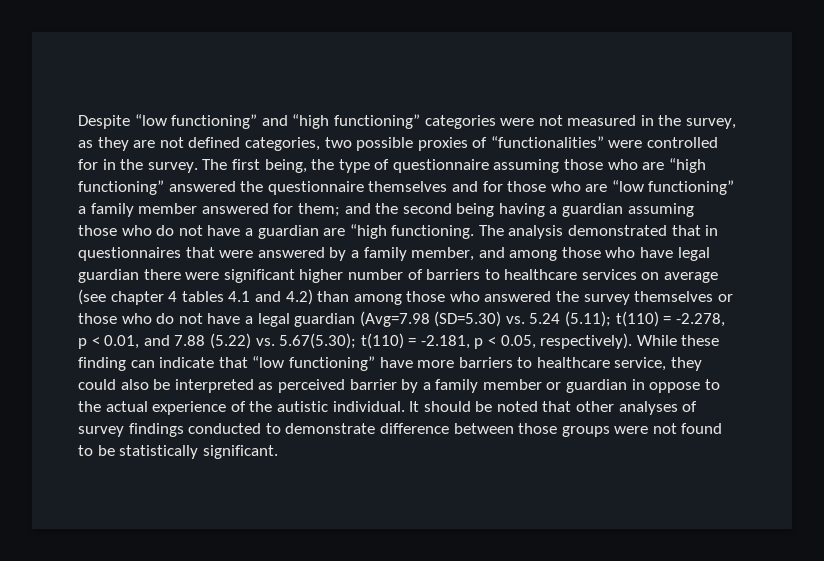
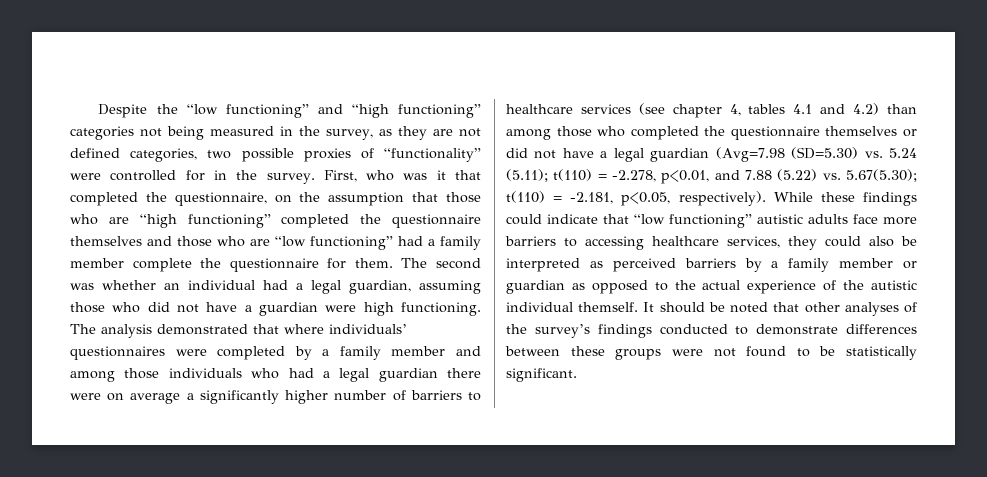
- Despite “low functioning” and “high functioning” categories were not measured in the survey, as they are not defined categories, two possible proxies of “functionalities” were controlled for in the survey.
+ Despite the “low functioning” and “high functioning” categories not being measured in the survey, as they are not defined categories, two possible proxies of “functionality” were controlled for in the survey.
- The first being, the type of questionnaire assuming those who are “high functioning” answered the questionnaire themselves and for those who are “low functioning” a family member answered for them; and the second being having a guardian assuming those who do not have a guardian are “high functioning.
+ First, who was it that completed the questionnaire, on the assumption that those who are “high functioning” completed the questionnaire themselves and those who are “low functioning” had a family member complete the questionnaire for them. The second was whether an individual had a legal guardian, assuming those who did not have a guardian were high functioning.
- The analysis demonstrated that in questionnaires that were answered by a family member, and among those who have legal guardian there were significant higher number of barriers to healthcare services on average (see chapter 4 tables 4.1 and 4.2) than among those who answered the survey themselves or those who do not have a legal guardian (Avg=7.98 (SD=5.30) vs. 5.24 (5.11); t(110) = -2.278, p < 0.01, and 7.88 (5.22) vs. 5.67(5.30); t(110) = -2.181, p < 0.05, respectively).
+ The analysis demonstrated that where individuals’ questionnaires were completed by a family member and among those individuals who had a legal guardian there were on average a significantly higher number of barriers to healthcare services (see chapter 4, tables 4.1 and 4.2) than among those who completed the questionnaire themselves or did not have a legal guardian (Avg=7.98 (SD=5.30) vs. 5.24 (5.11); t(110) = -2.278, p<0.01, and 7.88 (5.22) vs. 5.67(5.30); t(110) = -2.181, p<0.05, respectively).
- While these finding can indicate that “low functioning” have more barriers to healthcare service, they could also be interpreted as perceived barrier by a family member or guardian in oppose to the actual experience of the autistic individual.
+ While these findings could indicate that “low functioning” autistic adults face more barriers to accessing healthcare services, they could also be interpreted as perceived barriers by a family member or guardian as opposed to the actual experience of the autistic individual themself.
- It should be noted that other analyses of survey findings conducted to demonstrate difference between those groups were not found to be statistically significant.
+ It should be noted that other analyses of the survey’s findings conducted to demonstrate differences between these groups were not found to be statistically significant.

